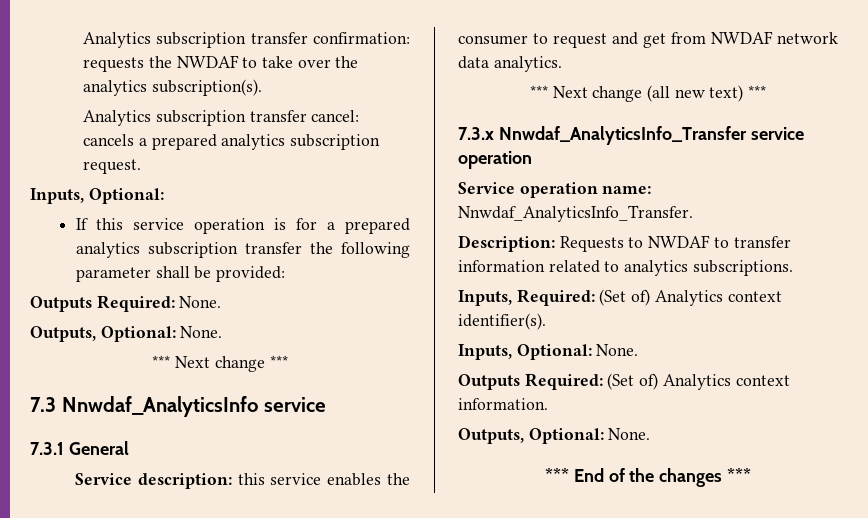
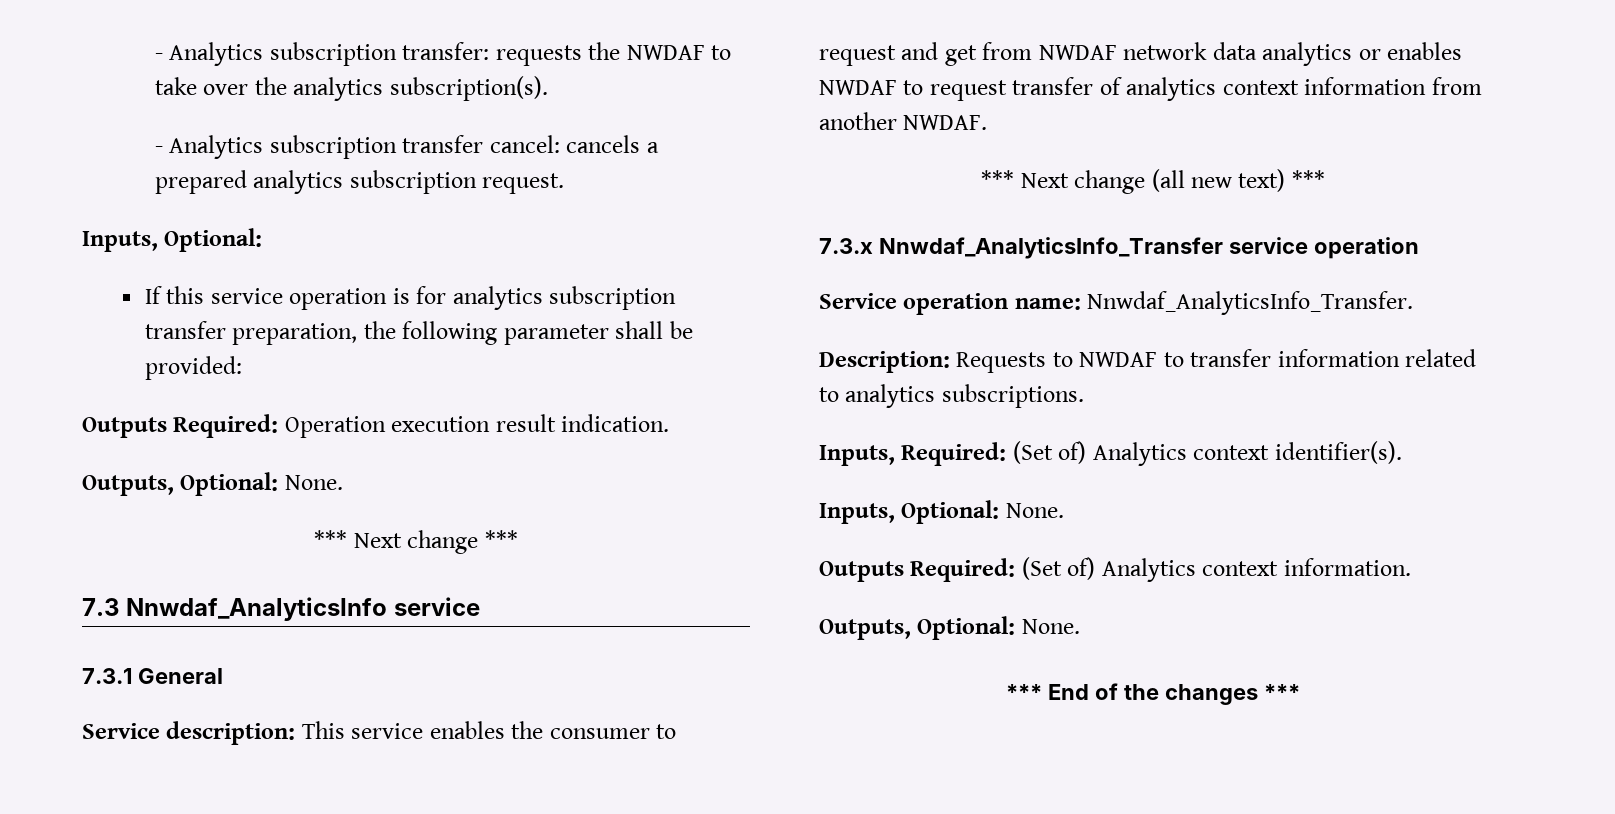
- Analytics subscription transfer confirmation: requests the NWDAF to take over the analytics subscription(s).
+ - Analytics subscription transfer: requests the NWDAF to take over the analytics subscription(s).
- Analytics subscription transfer cancel: cancels a prepared analytics subscription request.
+ - Analytics subscription transfer cancel: cancels a prepared analytics subscription request.
- If this service operation is for a prepared analytics subscription transfer the following parameter shall be provided:
+ If this service operation is for analytics subscription transfer preparation, the following parameter shall be provided:
- Outputs Required: None.
+ Outputs Required: Operation execution result indication.
- Service description: this service enables the consumer to request and get from NWDAF network data analytics.
+ Service description: This service enables the consumer to request and get from NWDAF network data analytics or enables NWDAF to request transfer of analytics context information from another NWDAF.

